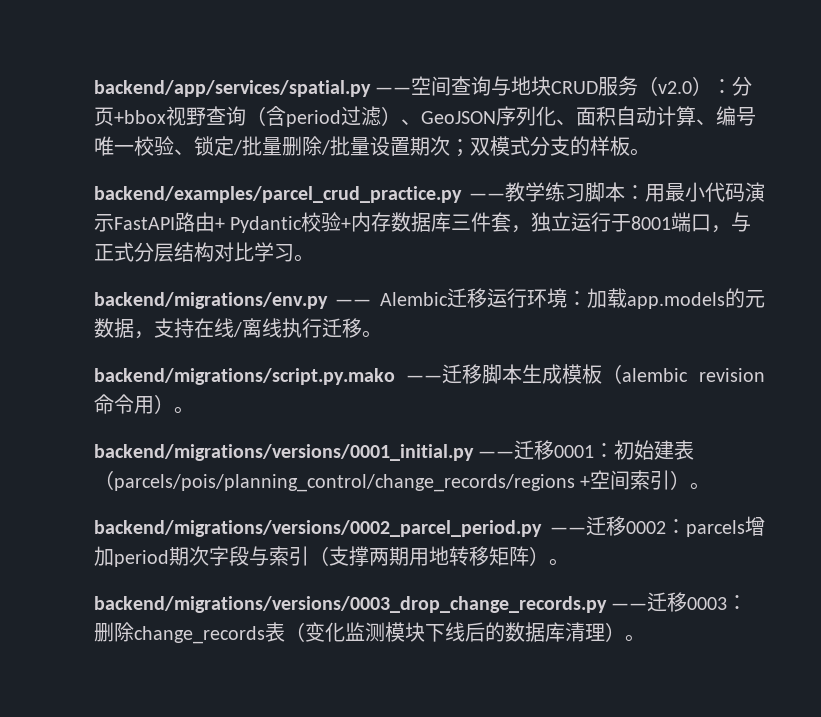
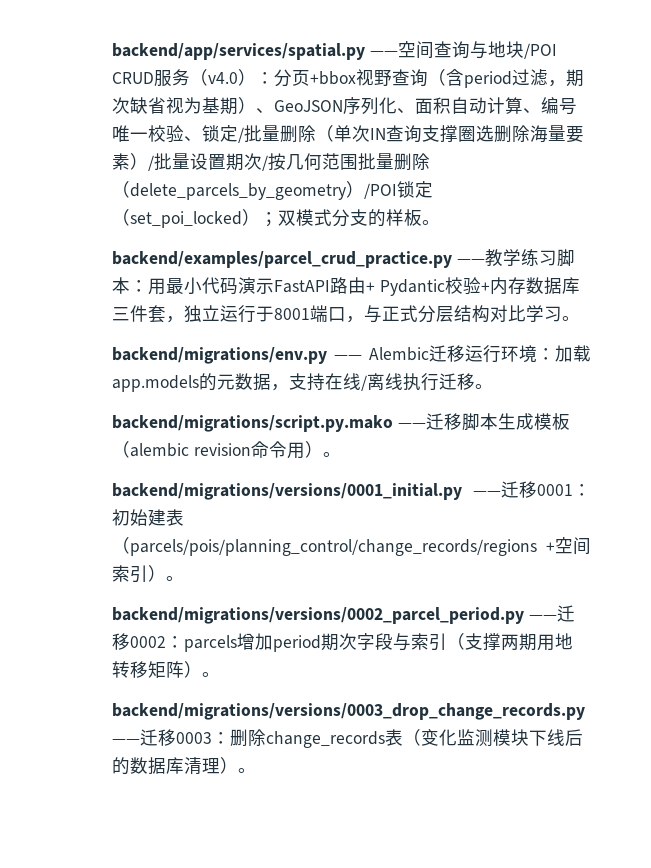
- backend/app/services/spatial.py ——空间查询与地块CRUD服务（v2.0）：分页+bbox视野查询（含period过滤）、GeoJSON序列化、面积自动计算、编号唯一校验、锁定/批量删除/批量设置期次；双模式分支的样板。
+ backend/app/services/spatial.py ——空间查询与地块/POI CRUD服务（v4.0）：分页+bbox视野查询（含period过滤，期次缺省视为基期）、GeoJSON序列化、面积自动计算、编号唯一校验、锁定/批量删除（单次IN查询支撑圈选删除海量要素）/批量设置期次/按几何范围批量删除（delete_parcels_by_geometry）/POI锁定（set_poi_locked）；双模式分支的样板。

